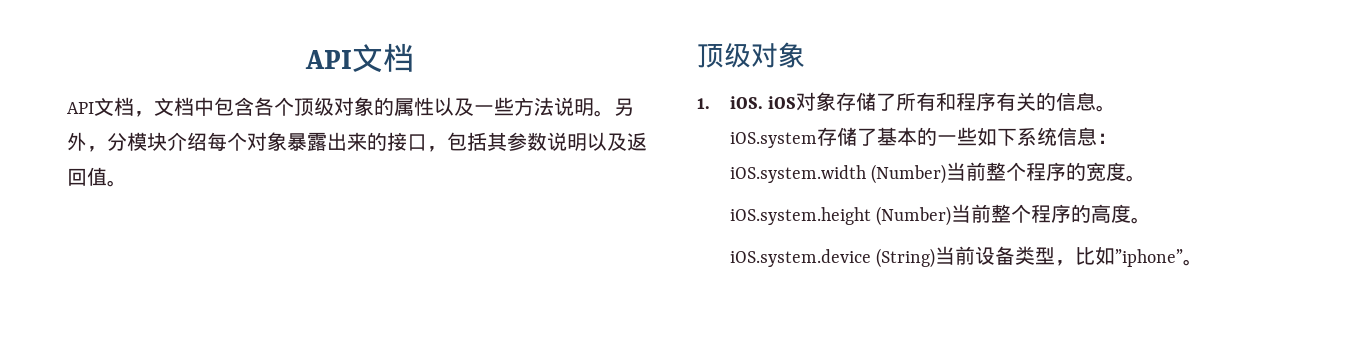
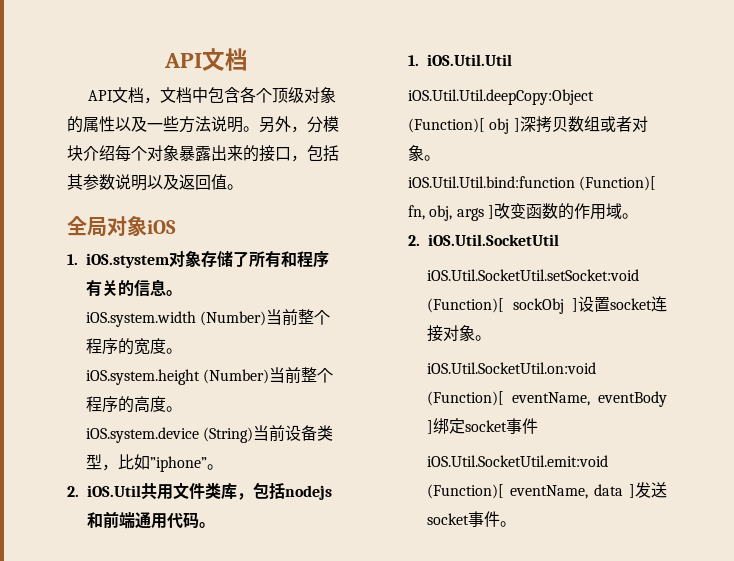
  另外，分模块介绍每个对象暴露出来的接口，包括其参数说明以及返回值。
- 顶级对象
- 1. iOS. iOS对象存储了所有和程序有关的信息。
+ 全局对象iOS
+ 1. iOS.stystem对象存储了所有和程序有关的信息。
- iOS.system存储了基本的一些如下系统信息：
+ 2. iOS.Util共用文件类库，包括nodejs和前端通用代码。
+ 1. iOS.Util.Util
+ iOS.Util.Util.deepCopy:Object (Function)[ obj ]深拷贝数组或者对象。
+ iOS.Util.Util.bind:function (Function)[ fn, obj, args ]改变函数的作用域。
+ 2. iOS.Util.SocketUtil
+ iOS.Util.SocketUtil.setSocket:void (Function)[ sockObj ]设置socket连接对象。
+ iOS.Util.SocketUtil.on:void (Function)[ eventName, eventBody ]绑定socket事件
+ iOS.Util.SocketUtil.emit:void (Function)[ eventName, data ]发送socket事件。

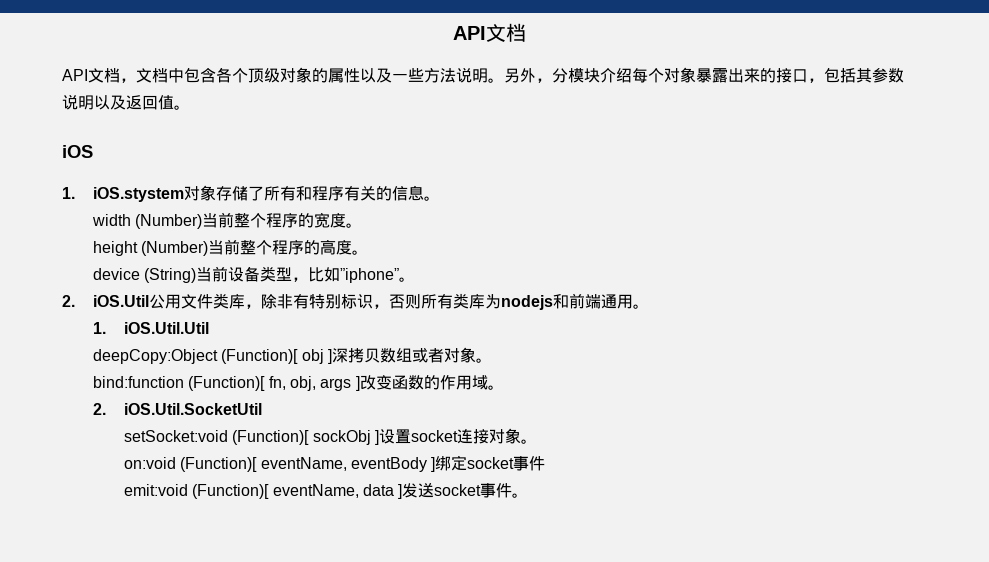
- 全局对象iOS
+ iOS
- iOS.system.width (Number)当前整个程序的宽度。
+ width (Number)当前整个程序的宽度。
- iOS.system.height (Number)当前整个程序的高度。
+ height (Number)当前整个程序的高度。
- iOS.system.device (String)当前设备类型，比如”iphone”。
+ device (String)当前设备类型，比如”iphone”。
- 2. iOS.Util共用文件类库，包括nodejs和前端通用代码。
+ 2. iOS.Util公用文件类库，除非有特别标识，否则所有类库为nodejs和前端通用。
- iOS.Util.Util.deepCopy:Object (Function)[ obj ]深拷贝数组或者对象。
+ deepCopy:Object (Function)[ obj ]深拷贝数组或者对象。
- iOS.Util.Util.bind:function (Function)[ fn, obj, args ]改变函数的作用域。
+ bind:function (Function)[ fn, obj, args ]改变函数的作用域。
- iOS.Util.SocketUtil.setSocket:void (Function)[ sockObj ]设置socket连接对象。
+ setSocket:void (Function)[ sockObj ]设置socket连接对象。
- iOS.Util.SocketUtil.on:void (Function)[ eventName, eventBody ]绑定socket事件
+ on:void (Function)[ eventName, eventBody ]绑定socket事件
- iOS.Util.SocketUtil.emit:void (Function)[ eventName, data ]发送socket事件。
+ emit:void (Function)[ eventName, data ]发送socket事件。

